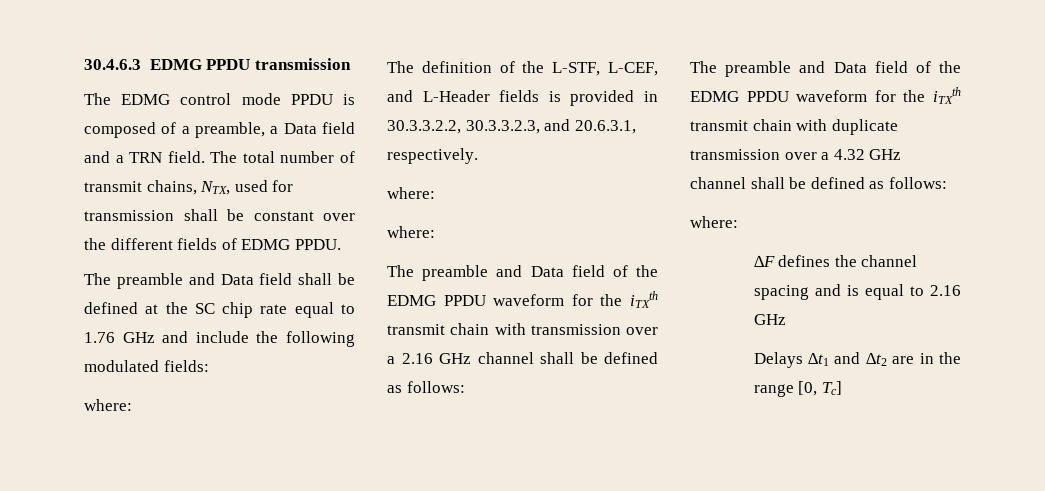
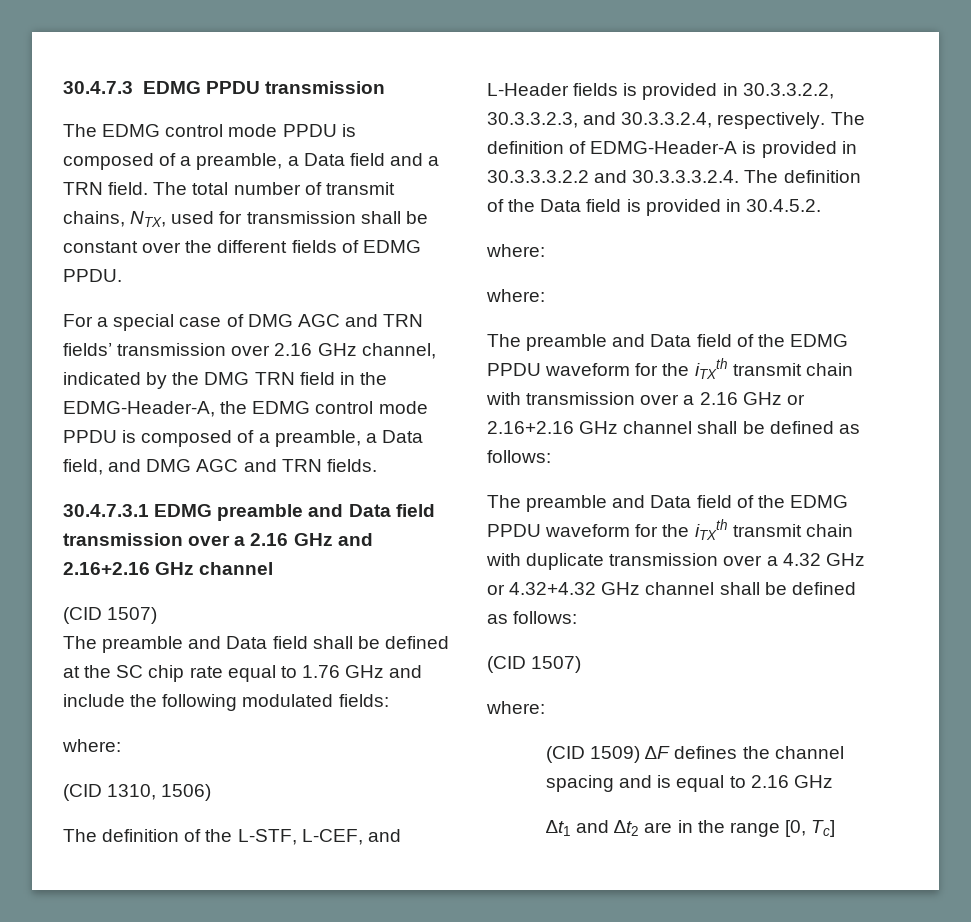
- 30.4.6.3 EDMG PPDU transmission
+ 30.4.7.3 EDMG PPDU transmission
+ For a special case of DMG AGC and TRN fields’ transmission over 2.16 GHz channel, indicated by the DMG TRN field in the EDMG-Header-A, the EDMG control mode PPDU is composed of a preamble, a Data field, and DMG AGC and TRN fields.
+ 30.4.7.3.1 EDMG preamble and Data field transmission over a 2.16 GHz and 2.16+2.16 GHz channel
+ (CID 1507)
+ (CID 1310, 1506)
- The definition of the L-STF, L-CEF, and L-Header fields is provided in 30.3.3.2.2, 30.3.3.2.3, and 20.6.3.1, respectively.
+ The definition of the L-STF, L-CEF, and L-Header fields is provided in 30.3.3.2.2, 30.3.3.2.3, and 30.3.3.2.4, respectively. The definition of EDMG-Header-A is provided in 30.3.3.3.2.2 and 30.3.3.3.2.4. The definition of the Data field is provided in 30.4.5.2.
- The preamble and Data field of the EDMG PPDU waveform for the iTXth transmit chain with transmission over a 2.16 GHz channel shall be defined as follows:
+ The preamble and Data field of the EDMG PPDU waveform for the iTXth transmit chain with transmission over a 2.16 GHz or 2.16+2.16 GHz channel shall be defined as follows:
- The preamble and Data field of the EDMG PPDU waveform for the iTXth transmit chain with duplicate transmission over a 4.32 GHz channel shall be defined as follows:
+ The preamble and Data field of the EDMG PPDU waveform for the iTXth transmit chain with duplicate transmission over a 4.32 GHz or 4.32+4.32 GHz channel shall be defined as follows:
+ (CID 1507)
  where:
- ∆F defines the channel spacing and is equal to 2.16 GHz
+ (CID 1509) ∆F defines the channel spacing and is equal to 2.16 GHz
- Delays ∆t1 and ∆t2 are in the range [0, Tc]
+ ∆t1 and ∆t2 are in the range [0, Tc]

